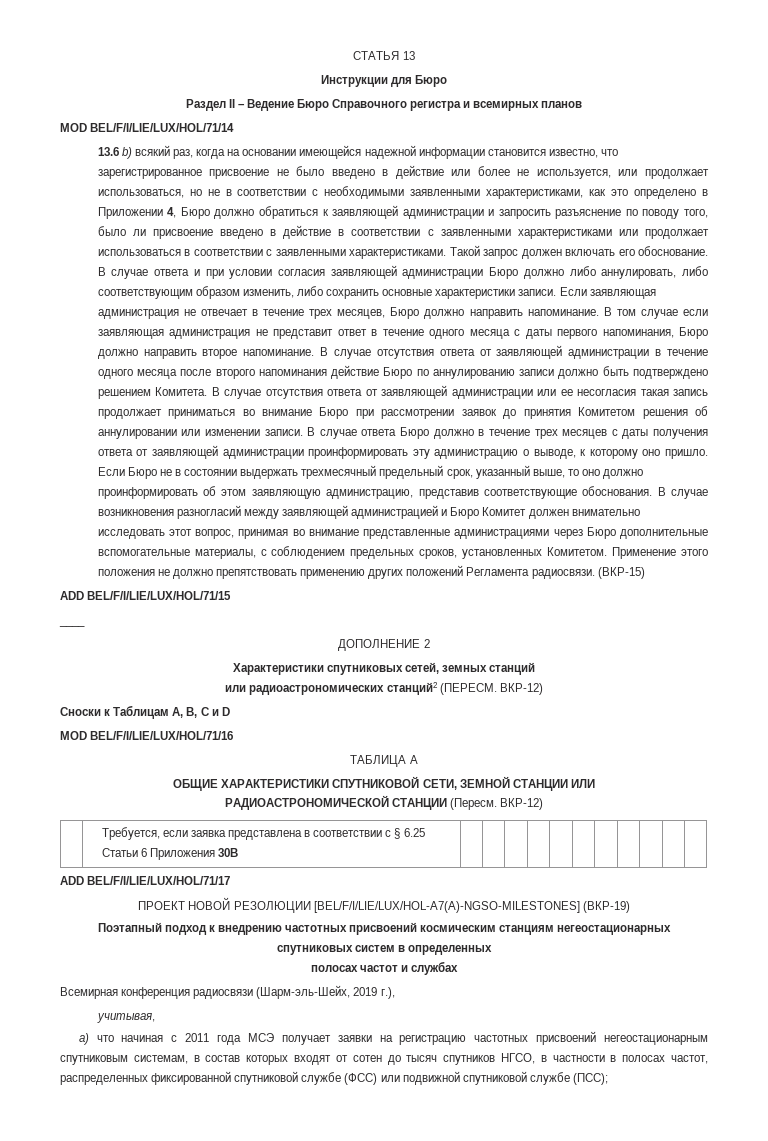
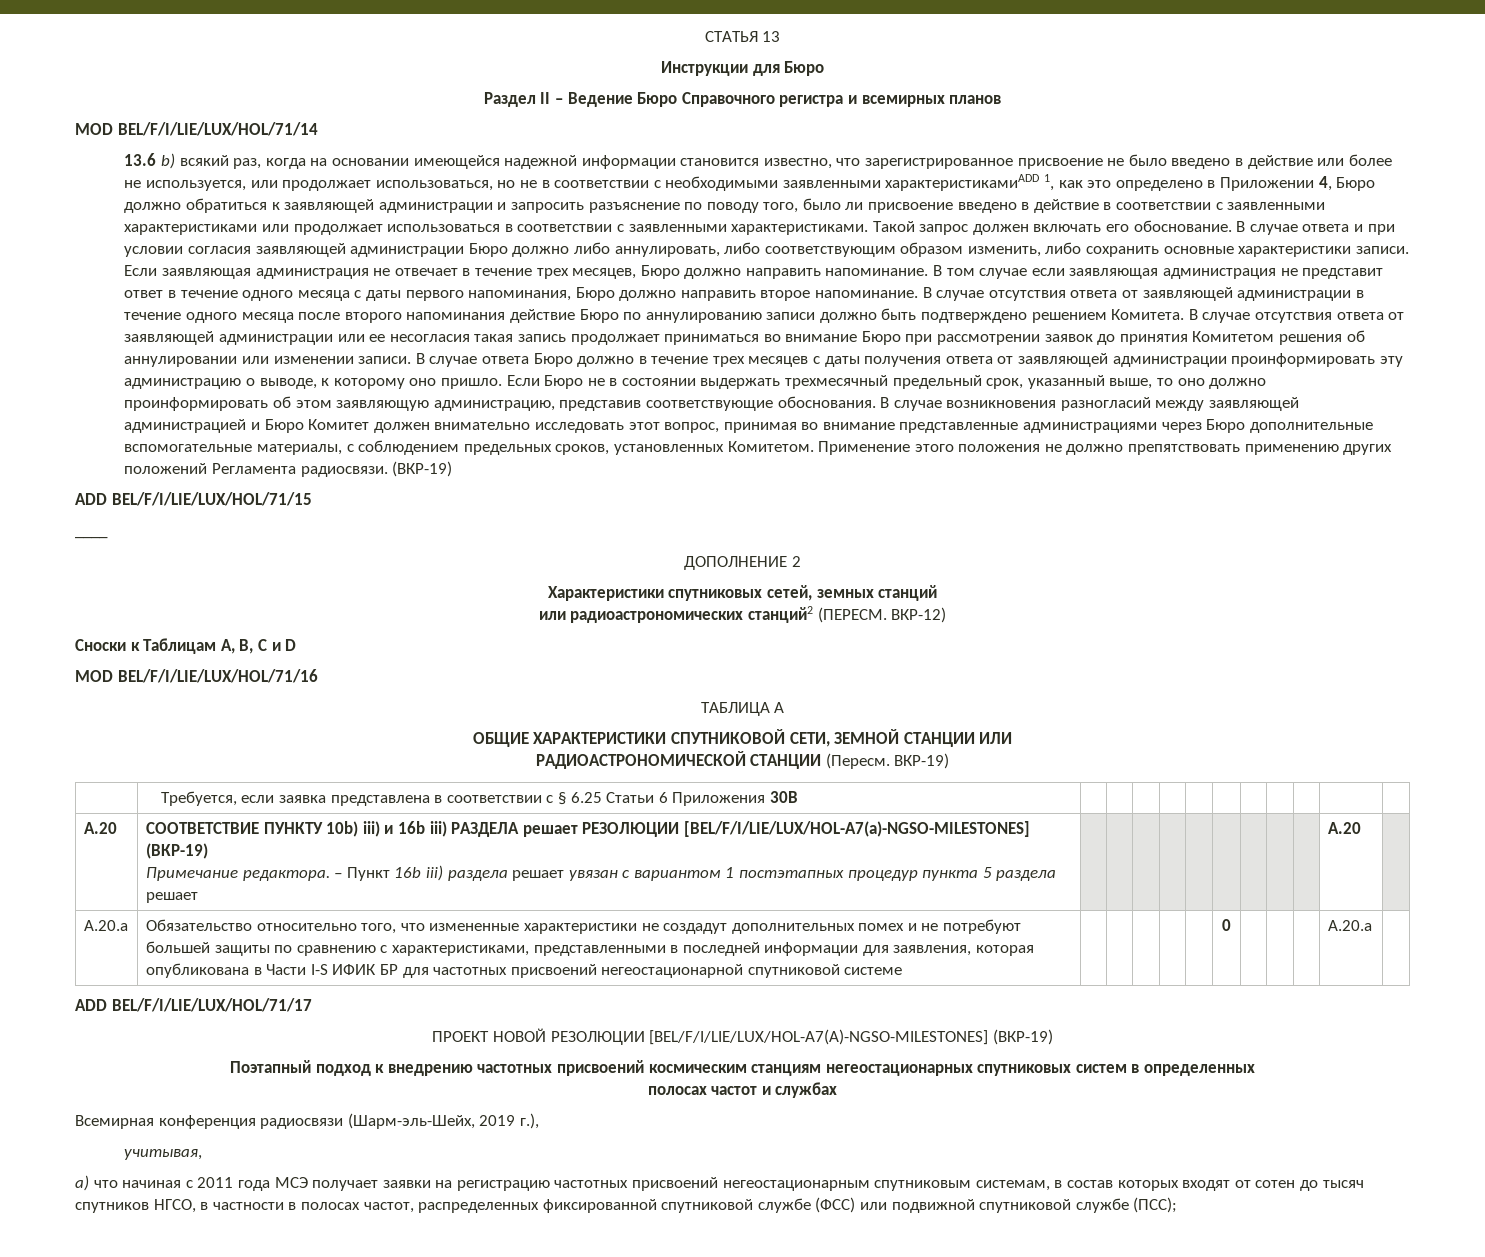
- 13.6 b) всякий раз, когда на основании имеющейся надежной информации становится известно, что зарегистрированное присвоение не было введено в действие или более не используется, или продолжает использоваться, но не в соответствии с необходимыми заявленными характеристиками, как это определено в Приложении 4, Бюро должно обратиться к заявляющей администрации и запросить разъяснение по поводу того, было ли присвоение введено в действие в соответствии с заявленными характеристиками или продолжает использоваться в соответствии с заявленными характеристиками.
+ 13.6 b) всякий раз, когда на основании имеющейся надежной информации становится известно, что зарегистрированное присвоение не было введено в действие или более не используется, или продолжает использоваться, но не в соответствии с необходимыми заявленными характеристикамиADD 1, как это определено в Приложении 4, Бюро должно обратиться к заявляющей администрации и запросить разъяснение по поводу того, было ли присвоение введено в действие в соответствии с заявленными характеристиками или продолжает использоваться в соответствии с заявленными характеристиками.
- Применение этого положения не должно препятствовать применению других положений Регламента радиосвязи. (ВКР-15)
+ Применение этого положения не должно препятствовать применению других положений Регламента радиосвязи. (ВКР-19)
- РАДИОАСТРОНОМИЧЕСКОЙ СТАНЦИИ (Пересм. ВКР-12)
+ РАДИОАСТРОНОМИЧЕСКОЙ СТАНЦИИ (Пересм. ВКР-19)
+ A.20 | СООТВЕТСТВИЕ ПУНКТУ 10b) iii) и 16b iii) РАЗДЕЛА решает РЕЗОЛЮЦИИ [BEL/F/I/LIE/LUX/HOL-A7(a)-NGSO-MILESTONES] (ВКР-19)
+ Примечание редактора. – Пункт 16b iii) раздела решает увязан с вариантом 1 постэтапных процедур пункта 5 раздела решает | | | | | | | | | | A.20 |
+ A.20.a | Обязательство относительно того, что измененные характеристики не создадут дополнительных помех и не потребуют большей защиты по сравнению с характеристиками, представленными в последней информации для заявления, которая опубликована в Части I-S ИФИК БР для частотных присвоений негеостационарной спутниковой системе | | | | | | 0 | | | | A.20.a

